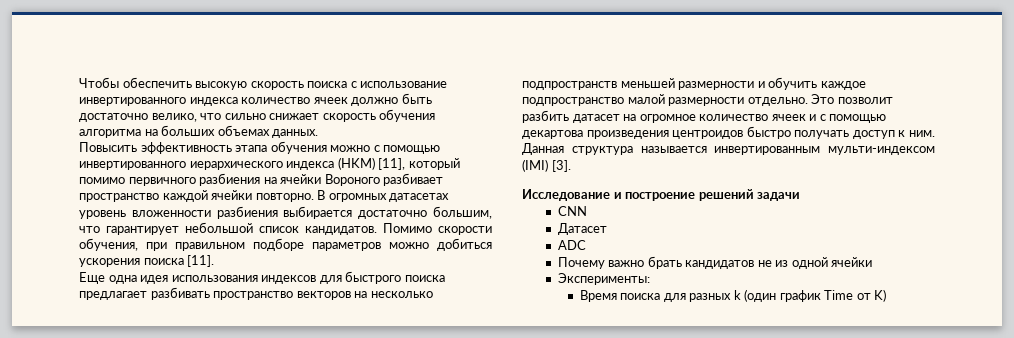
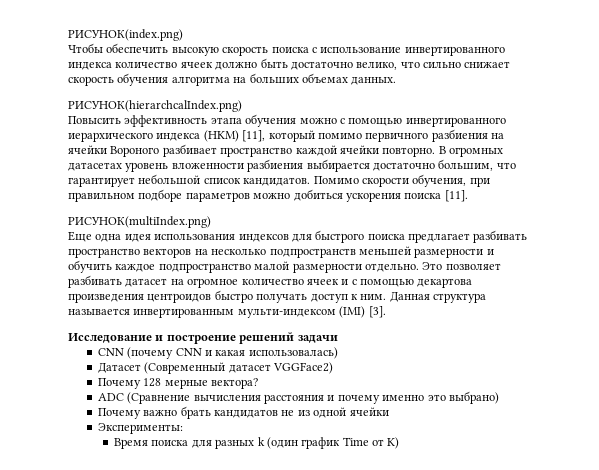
+ РИСУНОК(index.png)
+ РИСУНОК(hierarchcalIndex.png)
+ РИСУНОК(multiIndex.png)
- Это позволит разбить датасет на огромное количество ячеек и с помощью декартова произведения центроидов быстро получать доступ к ним.
+ Это позволяет разбивать датасет на огромное количество ячеек и с помощью декартова произведения центроидов быстро получать доступ к ним.
- CNN
- Датасет
- ADC
+ CNN (почему CNN и какая использовалась)
+ Датасет (Современный датасет VGGFace2)
+ Почему 128 мерные вектора?
+ ADC (Сравнение вычисления расстояния и почему именно это выбрано)

